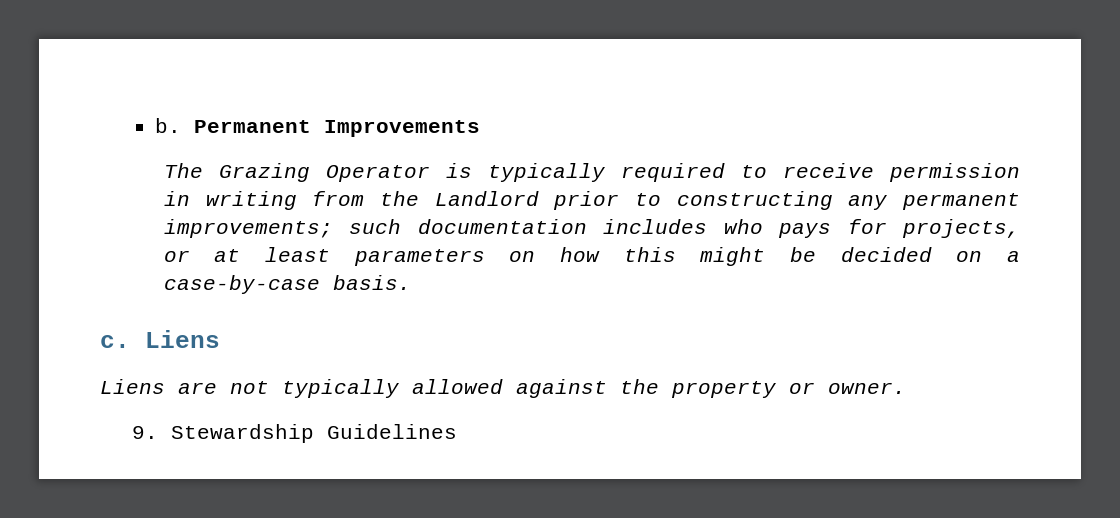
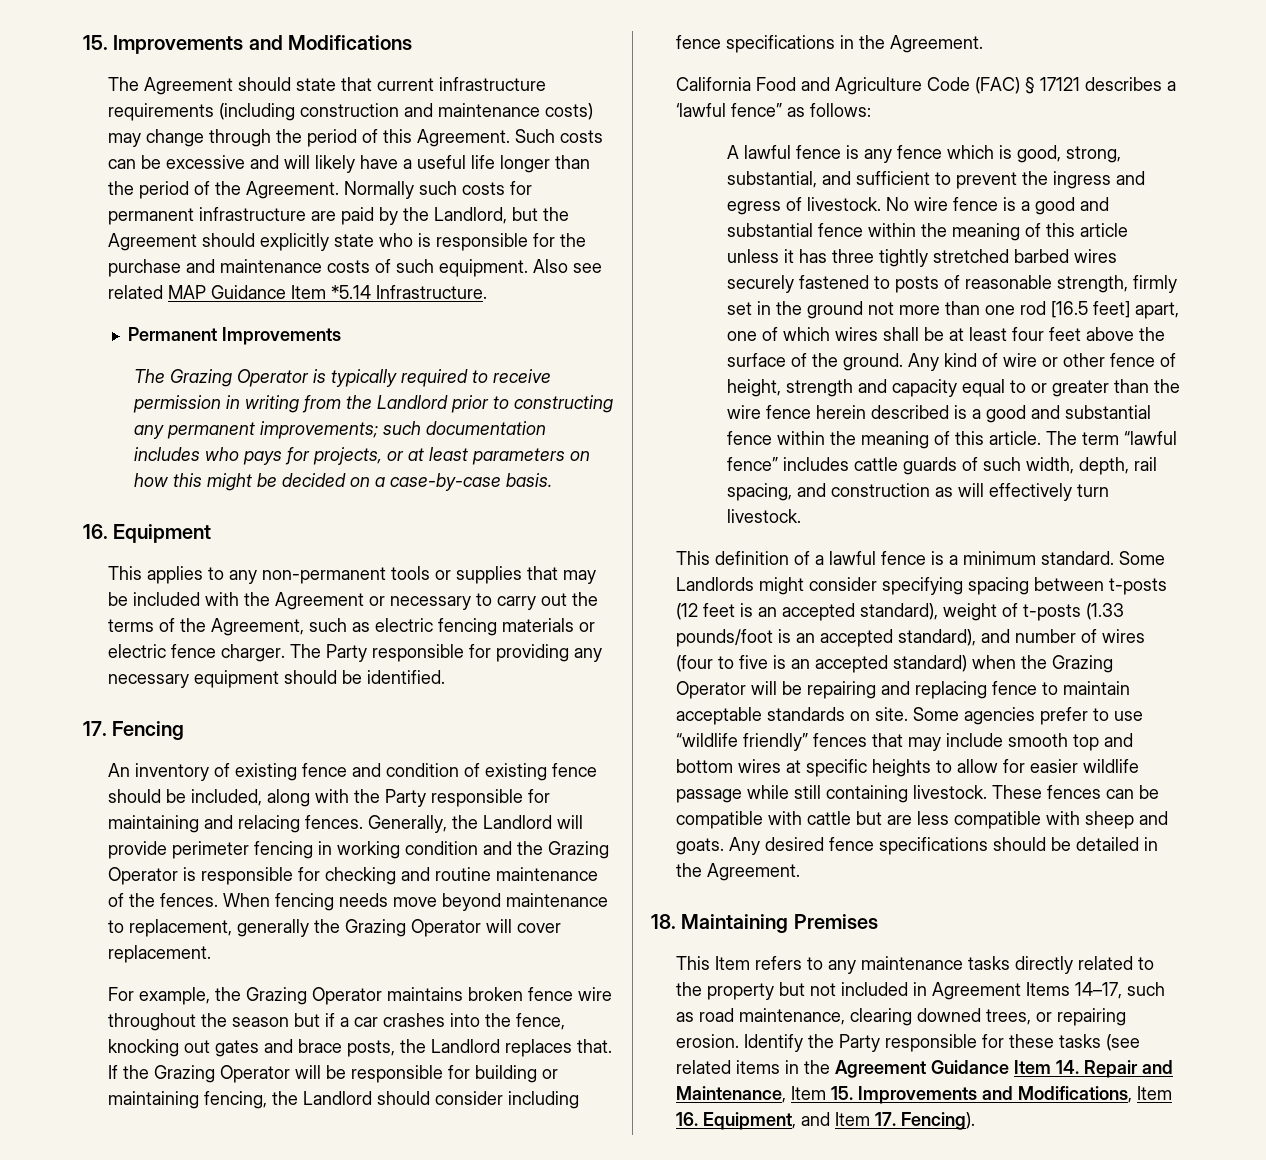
- b. Permanent Improvements
+ 15. Improvements and Modifications
+ The Agreement should state that current infrastructure requirements (including construction and maintenance costs) may change through the period of this Agreement. Such costs can be excessive and will likely have a useful life longer than the period of the Agreement. Normally such costs for permanent infrastructure are paid by the Landlord, but the Agreement should explicitly state who is responsible for the purchase and maintenance costs of such equipment. Also see related MAP Guidance Item *5.14 Infrastructure.
+ Permanent Improvements
- c. Liens
- Liens are not typically allowed against the property or owner.
- 9. Stewardship Guidelines
+ 16. Equipment
+ This applies to any non-permanent tools or supplies that may be included with the Agreement or necessary to carry out the terms of the Agreement, such as electric fencing materials or electric fence charger. The Party responsible for providing any necessary equipment should be identified.
+ 17. Fencing
+ An inventory of existing fence and condition of existing fence should be included, along with the Party responsible for maintaining and relacing fences. Generally, the Landlord will provide perimeter fencing in working condition and the Grazing Operator is responsible for checking and routine maintenance of the fences. When fencing needs move beyond maintenance to replacement, generally the Grazing Operator will cover replacement.
+ For example, the Grazing Operator maintains broken fence wire throughout the season but if a car crashes into the fence, knocking out gates and brace posts, the Landlord replaces that. If the Grazing Operator will be responsible for building or maintaining fencing, the Landlord should consider including fence specifications in the Agreement.
+ California Food and Agriculture Code (FAC) § 17121 describes a ‘lawful fence” as follows:
+ A lawful fence is any fence which is good, strong, substantial, and sufficient to prevent the ingress and egress of livestock. No wire fence is a good and substantial fence within the meaning of this article unless it has three tightly stretched barbed wires securely fastened to posts of reasonable strength, firmly set in the ground not more than one rod [16.5 feet] apart, one of which wires shall be at least four feet above the surface of the ground. Any kind of wire or other fence of height, strength and capacity equal to or greater than the wire fence herein described is a good and substantial fence within the meaning of this article. The term “lawful fence” includes cattle guards of such width, depth, rail spacing, and construction as will effectively turn livestock.
+ This definition of a lawful fence is a minimum standard. Some Landlords might consider specifying spacing between t-posts (12 feet is an accepted standard), weight of t-posts (1.33 pounds/foot is an accepted standard), and number of wires (four to five is an accepted standard) when the Grazing Operator will be repairing and replacing fence to maintain acceptable standards on site. Some agencies prefer to use “wildlife friendly” fences that may include smooth top and bottom wires at specific heights to allow for easier wildlife passage while still containing livestock. These fences can be compatible with cattle but are less compatible with sheep and goats. Any desired fence specifications should be detailed in the Agreement.
+ 18. Maintaining Premises
+ This Item refers to any maintenance tasks directly related to the property but not included in Agreement Items 14–17, such as road maintenance, clearing downed trees, or repairing erosion. Identify the Party responsible for these tasks (see related items in the Agreement Guidance Item 14. Repair and Maintenance, Item 15. Improvements and Modifications, Item 16. Equipment, and Item 17. Fencing).

